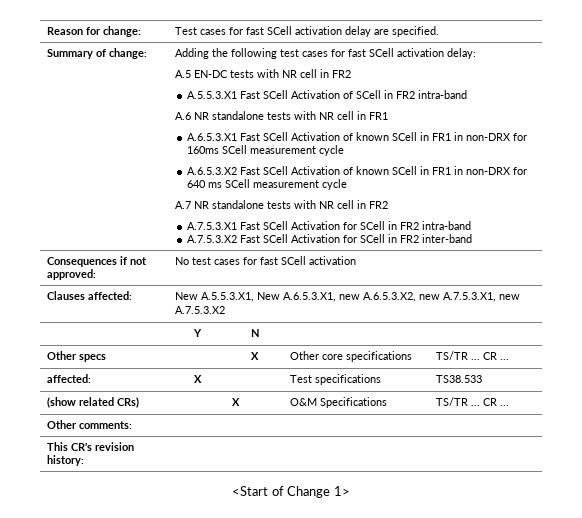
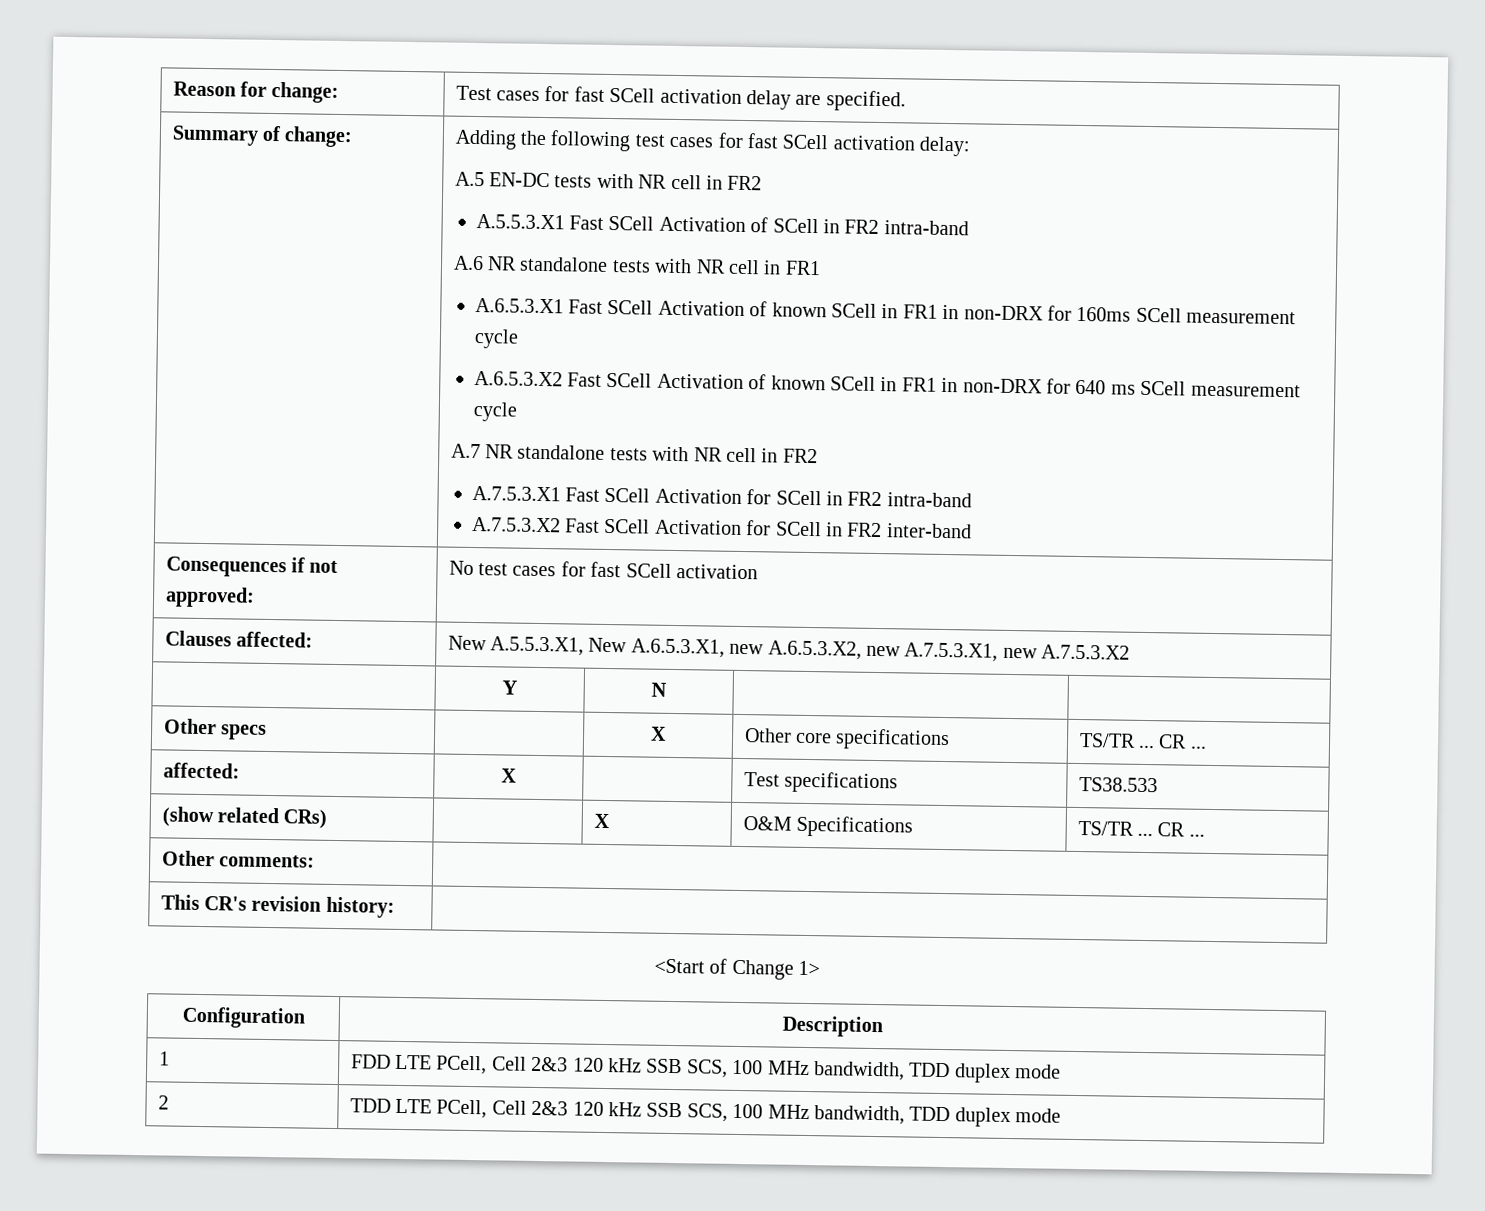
+ Configuration | Description
+ 1 | FDD LTE PCell, Cell 2&3 120 kHz SSB SCS, 100 MHz bandwidth, TDD duplex mode
+ 2 | TDD LTE PCell, Cell 2&3 120 kHz SSB SCS, 100 MHz bandwidth, TDD duplex mode

